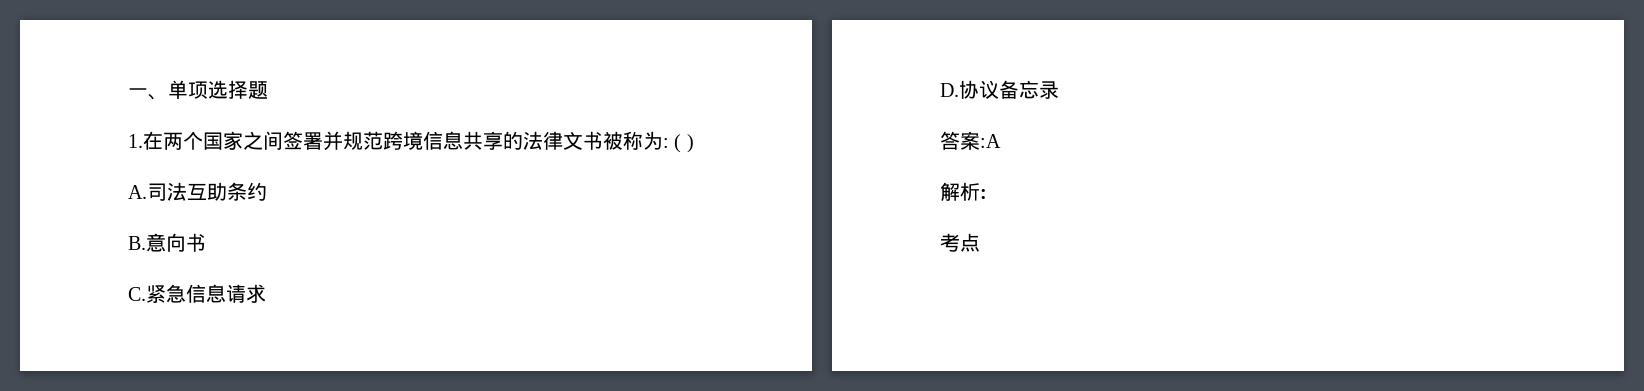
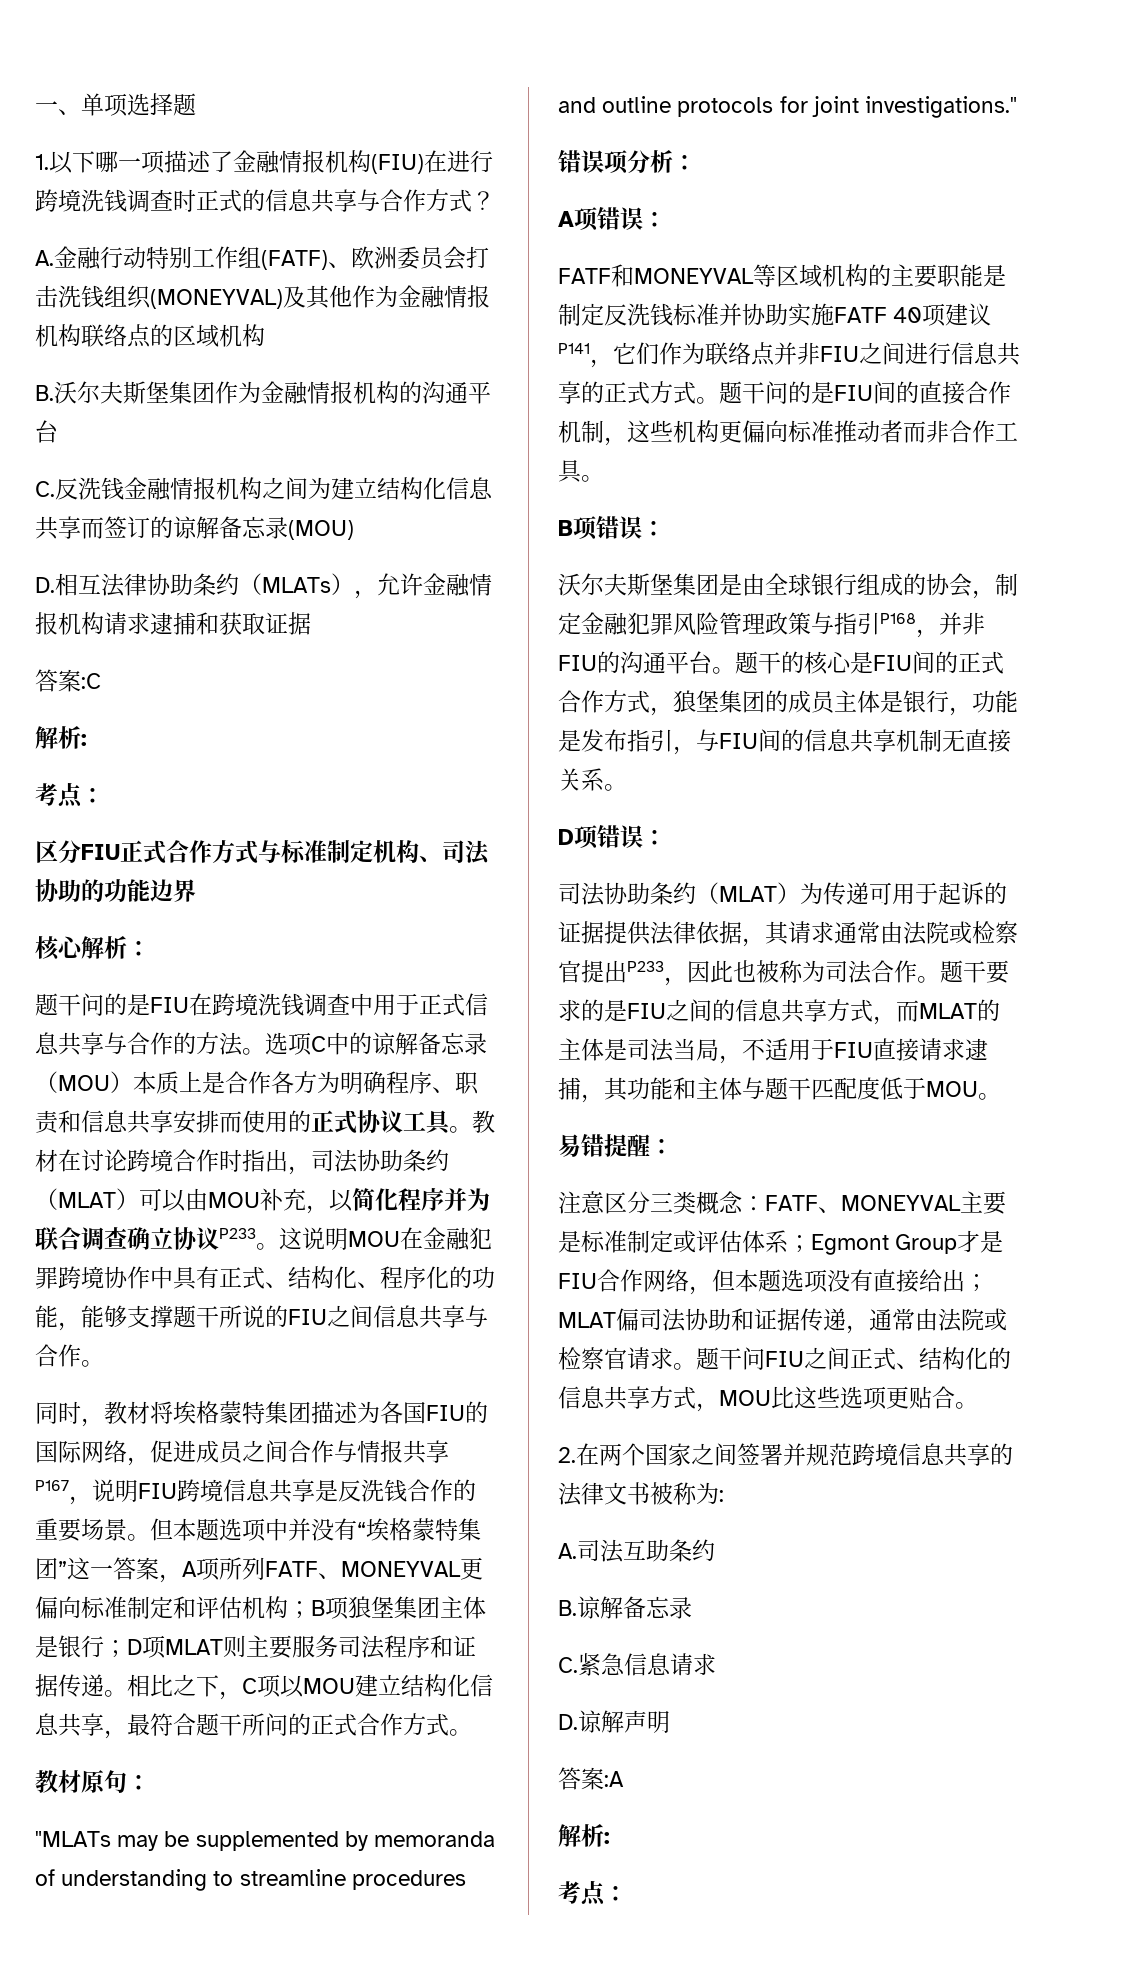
- 1.在两个国家之间签署并规范跨境信息共享的法律文书被称为: ( )
+ 1.以下哪一项描述了金融情报机构(FIU)在进行跨境洗钱调查时正式的信息共享与合作方式？
+ A.金融行动特别工作组(FATF)、欧洲委员会打击洗钱组织(MONEYVAL)及其他作为金融情报机构联络点的区域机构
+ B.沃尔夫斯堡集团作为金融情报机构的沟通平台
+ C.反洗钱金融情报机构之间为建立结构化信息共享而签订的谅解备忘录(MOU)
+ D.相互法律协助条约（MLATs），允许金融情报机构请求逮捕和获取证据
+ 答案:C
+ 解析:
+ 考点：
+ 区分FIU正式合作方式与标准制定机构、司法协助的功能边界
+ 核心解析：
+ 题干问的是FIU在跨境洗钱调查中用于正式信息共享与合作的方法。选项C中的谅解备忘录（MOU）本质上是合作各方为明确程序、职责和信息共享安排而使用的正式协议工具。教材在讨论跨境合作时指出，司法协助条约（MLAT）可以由MOU补充，以简化程序并为联合调查确立协议P233。这说明MOU在金融犯罪跨境协作中具有正式、结构化、程序化的功能，能够支撑题干所说的FIU之间信息共享与合作。
+ 同时，教材将埃格蒙特集团描述为各国FIU的国际网络，促进成员之间合作与情报共享P167，说明FIU跨境信息共享是反洗钱合作的重要场景。但本题选项中并没有“埃格蒙特集团”这一答案，A项所列FATF、MONEYVAL更偏向标准制定和评估机构；B项狼堡集团主体是银行；D项MLAT则主要服务司法程序和证据传递。相比之下，C项以MOU建立结构化信息共享，最符合题干所问的正式合作方式。
+ 教材原句：
+ "MLATs may be supplemented by memoranda of understanding to streamline procedures and outline protocols for joint investigations."
+ 错误项分析：
+ A项错误：
+ FATF和MONEYVAL等区域机构的主要职能是制定反洗钱标准并协助实施FATF 40项建议P141，它们作为联络点并非FIU之间进行信息共享的正式方式。题干问的是FIU间的直接合作机制，这些机构更偏向标准推动者而非合作工具。
+ B项错误：
+ 沃尔夫斯堡集团是由全球银行组成的协会，制定金融犯罪风险管理政策与指引P168，并非FIU的沟通平台。题干的核心是FIU间的正式合作方式，狼堡集团的成员主体是银行，功能是发布指引，与FIU间的信息共享机制无直接关系。
+ D项错误：
+ 司法协助条约（MLAT）为传递可用于起诉的证据提供法律依据，其请求通常由法院或检察官提出P233，因此也被称为司法合作。题干要求的是FIU之间的信息共享方式，而MLAT的主体是司法当局，不适用于FIU直接请求逮捕，其功能和主体与题干匹配度低于MOU。
+ 易错提醒：
+ 注意区分三类概念：FATF、MONEYVAL主要是标准制定或评估体系；Egmont Group才是FIU合作网络，但本题选项没有直接给出；MLAT偏司法协助和证据传递，通常由法院或检察官请求。题干问FIU之间正式、结构化的信息共享方式，MOU比这些选项更贴合。
+ 2.在两个国家之间签署并规范跨境信息共享的法律文书被称为:
- B.意向书
+ B.谅解备忘录
- D.协议备忘录
+ D.谅解声明
  答案:A
  解析:
- 考点
+ 考点：

